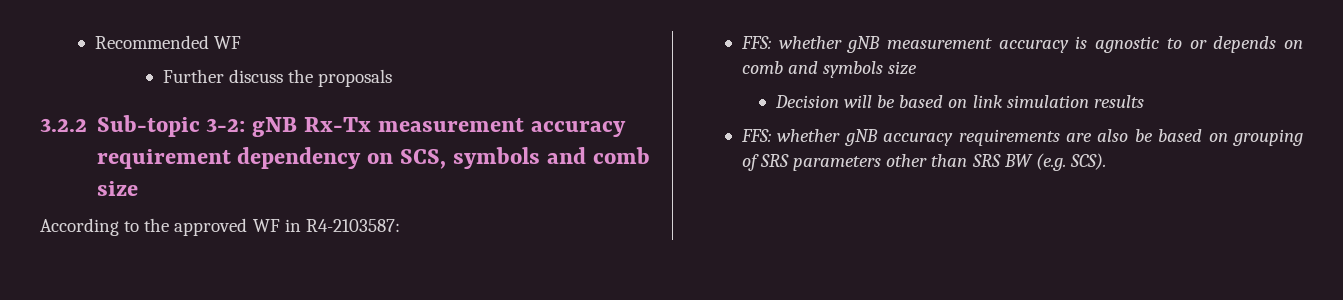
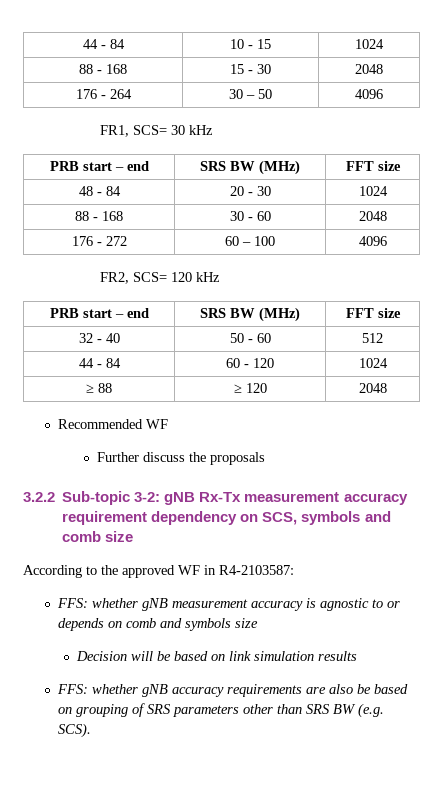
+ 44 - 84 | 10 - 15 | 1024
+ 88 - 168 | 15 - 30 | 2048
+ 176 - 264 | 30 – 50 | 4096
+ FR1, SCS= 30 kHz
+ PRB start – end | SRS BW (MHz) | FFT size
+ 48 - 84 | 20 - 30 | 1024
+ 88 - 168 | 30 - 60 | 2048
+ 176 - 272 | 60 – 100 | 4096
+ FR2, SCS= 120 kHz
+ PRB start – end | SRS BW (MHz) | FFT size
+ 32 - 40 | 50 - 60 | 512
+ 44 - 84 | 60 - 120 | 1024
+ ≥ 88 | ≥ 120 | 2048

